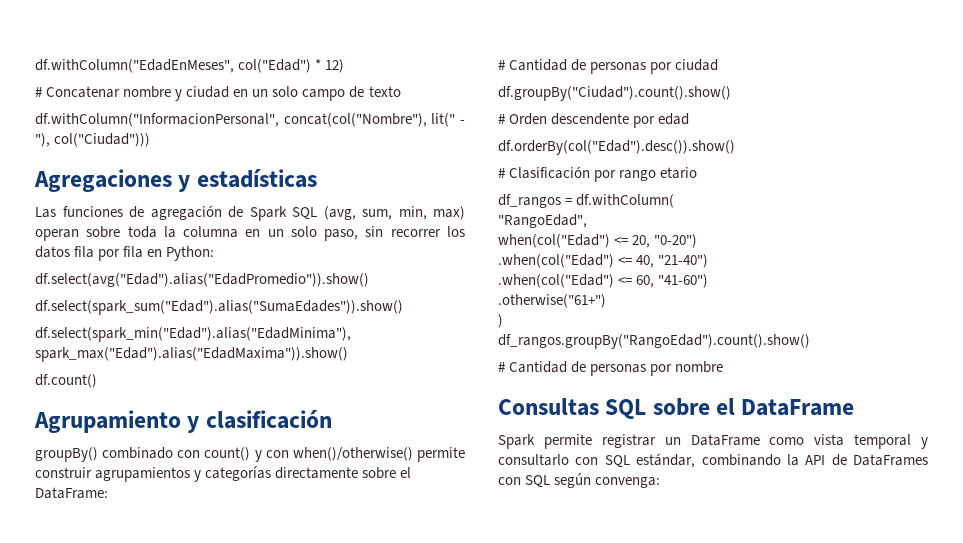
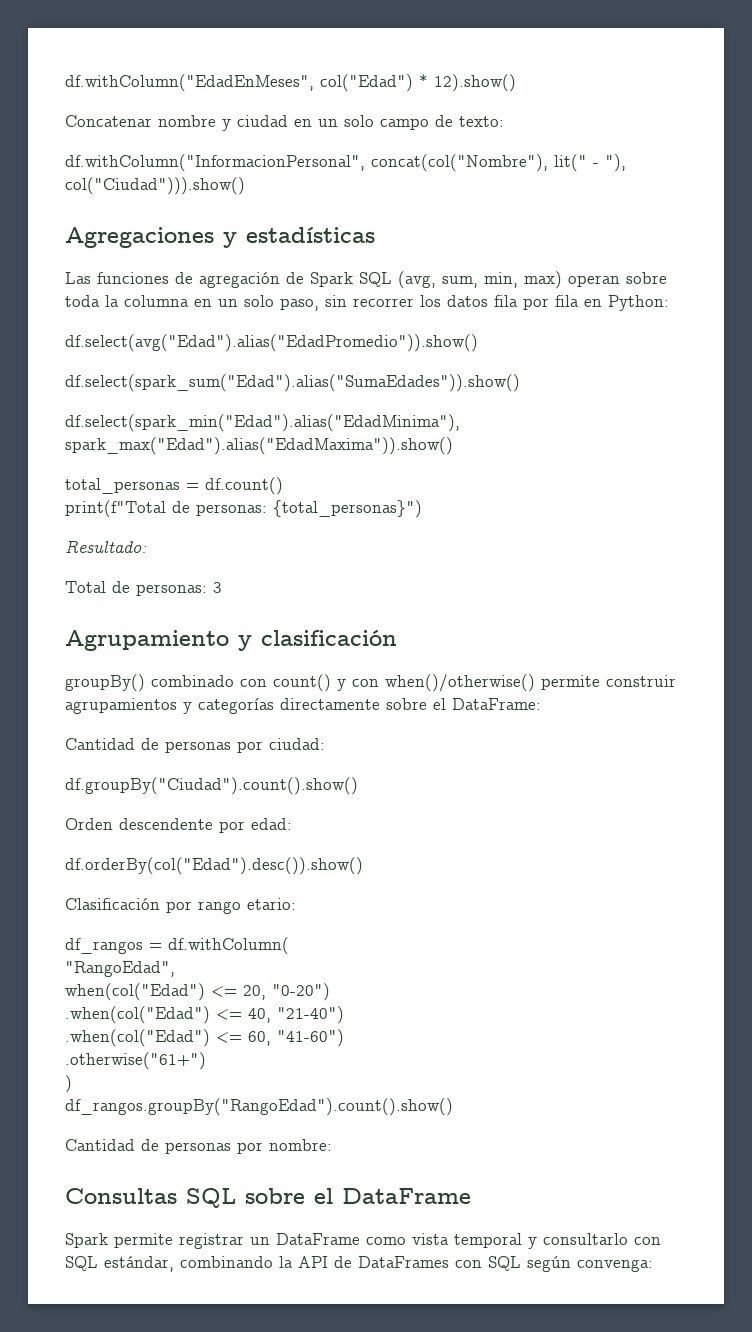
- df.withColumn("EdadEnMeses", col("Edad") * 12)
- # Concatenar nombre y ciudad en un solo campo de texto
+ df.withColumn("EdadEnMeses", col("Edad") * 12).show()
+ Concatenar nombre y ciudad en un solo campo de texto:
- df.withColumn("InformacionPersonal", concat(col("Nombre"), lit(" - "), col("Ciudad")))
+ df.withColumn("InformacionPersonal", concat(col("Nombre"), lit(" - "), col("Ciudad"))).show()
- df.count()
+ total_personas = df.count()
+ print(f"Total de personas: {total_personas}")
+ Resultado:
+ Total de personas: 3
- # Cantidad de personas por ciudad
+ Cantidad de personas por ciudad:
- # Orden descendente por edad
+ Orden descendente por edad:
- # Clasificación por rango etario
+ Clasificación por rango etario:
- # Cantidad de personas por nombre
+ Cantidad de personas por nombre:

